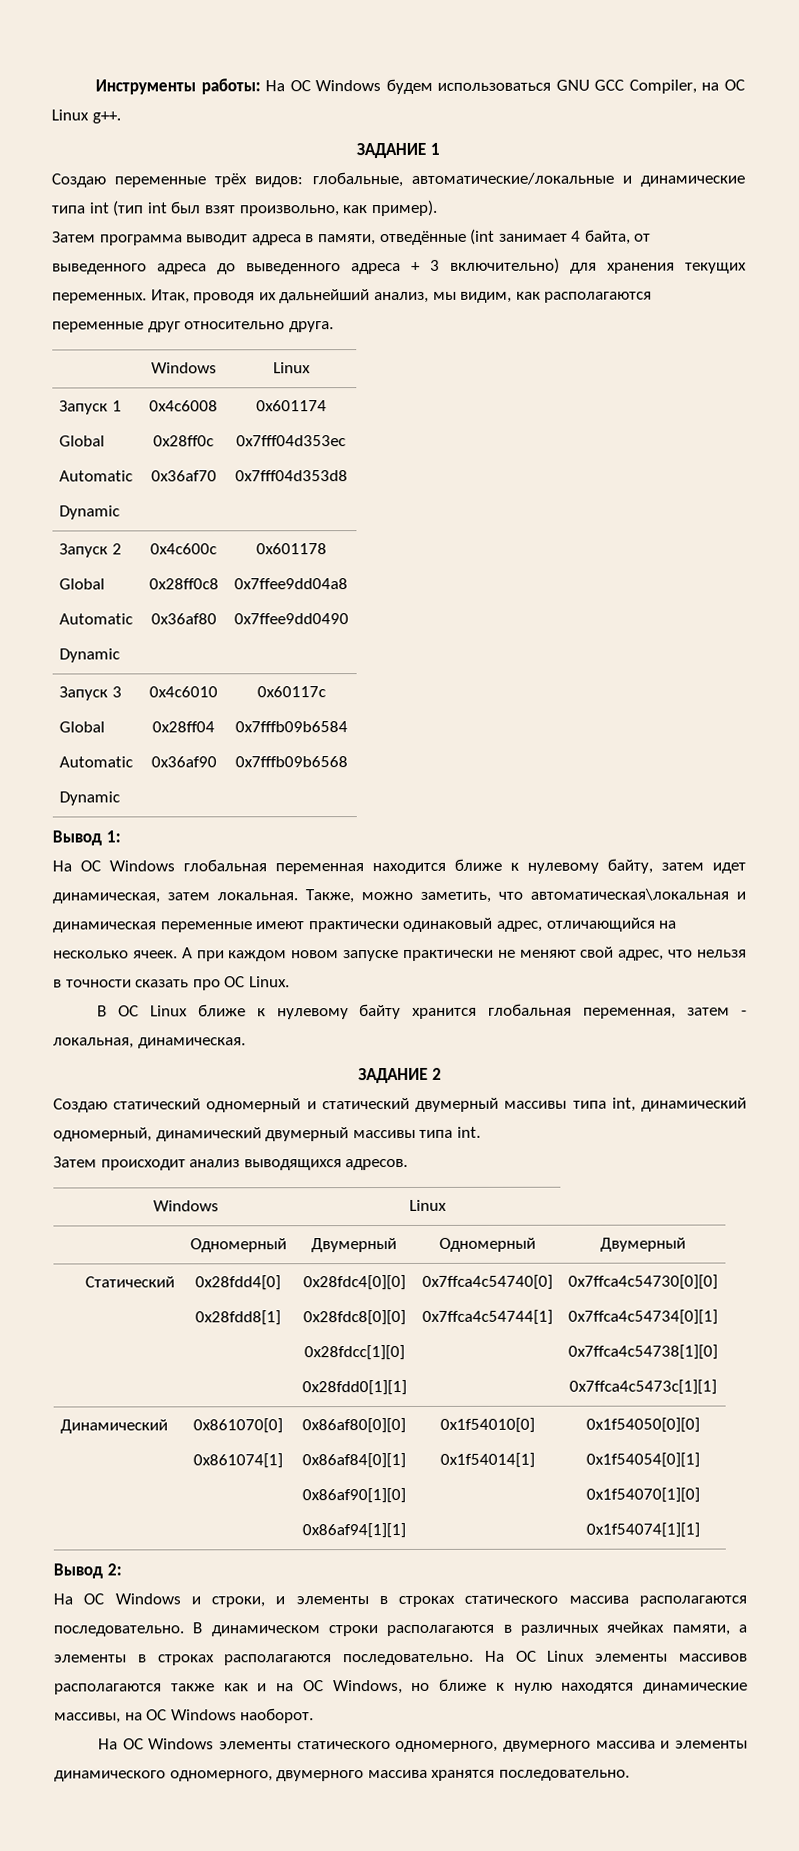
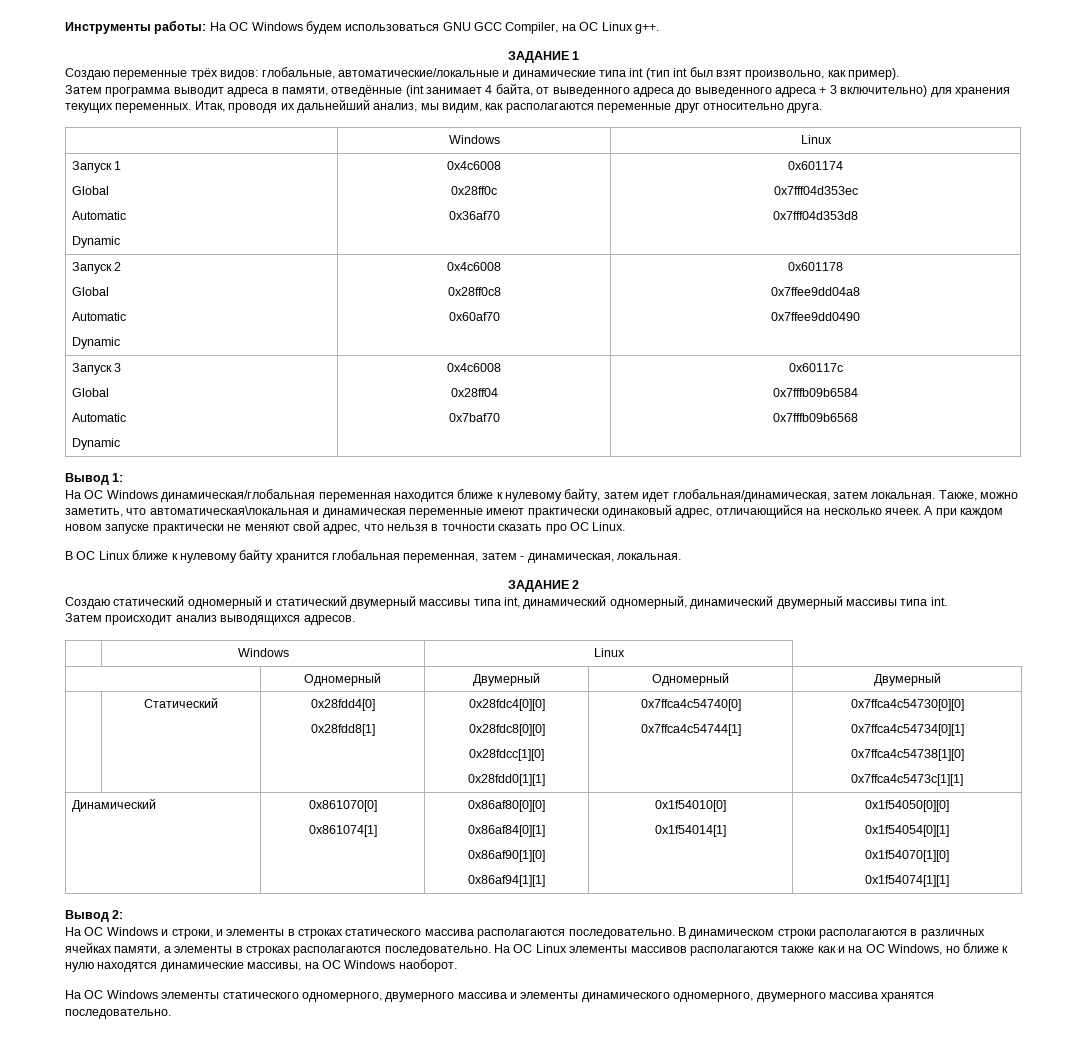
  Запуск 2
  Global
  Automatic
- Dynamic | 0x4c600c
+ Dynamic | 0x4c6008
  0x28ff0c8
- 0x36af80 | 0x601178
+ 0x60af70 | 0x601178
  Запуск 3
  Global
  Automatic
- Dynamic | 0x4c6010
+ Dynamic | 0x4c6008
  0x28ff04
- 0x36af90 | 0x60117c
+ 0x7baf70 | 0x60117c
- На OC Windows глобальная переменная находится ближе к нулевому байту, затем идет динамическая, затем локальная.
+ На OC Windows динамическая/глобальная переменная находится ближе к нулевому байту, затем идет глобальная/динамическая, затем локальная.
- В OC Linux ближе к нулевому байту хранится глобальная переменная, затем - локальная, динамическая.
+ В OC Linux ближе к нулевому байту хранится глобальная переменная, затем - динамическая, локальная.

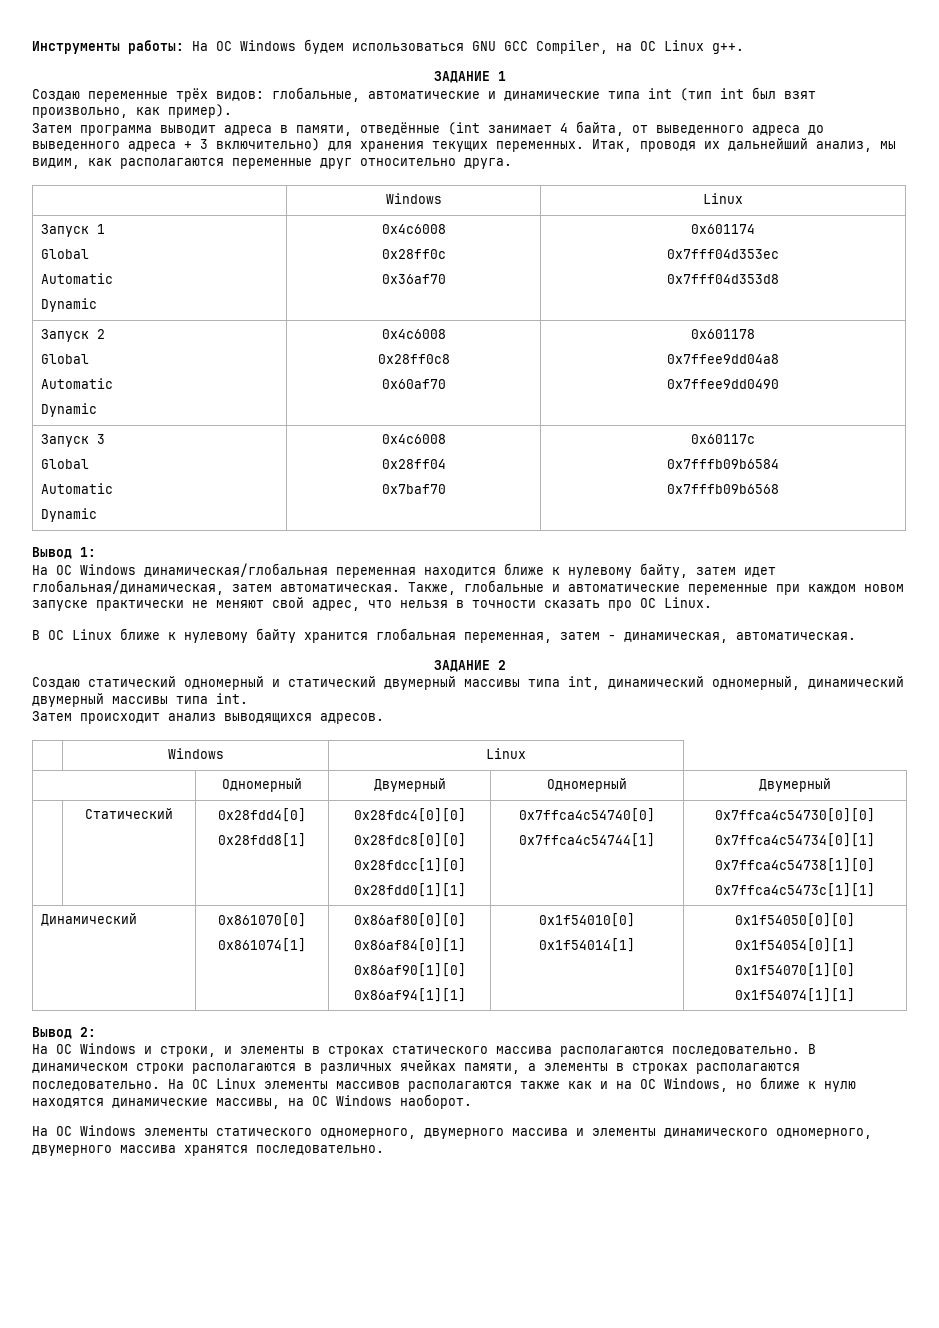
- Создаю переменные трёх видов: глобальные, автоматические/локальные и динамические типа int (тип int был взят произвольно, как пример).
+ Создаю переменные трёх видов: глобальные, автоматические и динамические типа int (тип int был взят произвольно, как пример).
- На OC Windows динамическая/глобальная переменная находится ближе к нулевому байту, затем идет глобальная/динамическая, затем локальная. Также, можно заметить, что автоматическая\локальная и динамическая переменные имеют практически одинаковый адрес, отличающийся на несколько ячеек. А при каждом новом запуске практически не меняют свой адрес, что нельзя в точности сказать про OC Linux.
+ На OC Windows динамическая/глобальная переменная находится ближе к нулевому байту, затем идет глобальная/динамическая, затем автоматическая. Также, глобальные и автоматические переменные при каждом новом запуске практически не меняют свой адрес, что нельзя в точности сказать про OC Linux.
- В OC Linux ближе к нулевому байту хранится глобальная переменная, затем - динамическая, локальная.
+ В OC Linux ближе к нулевому байту хранится глобальная переменная, затем - динамическая, автоматическая.

